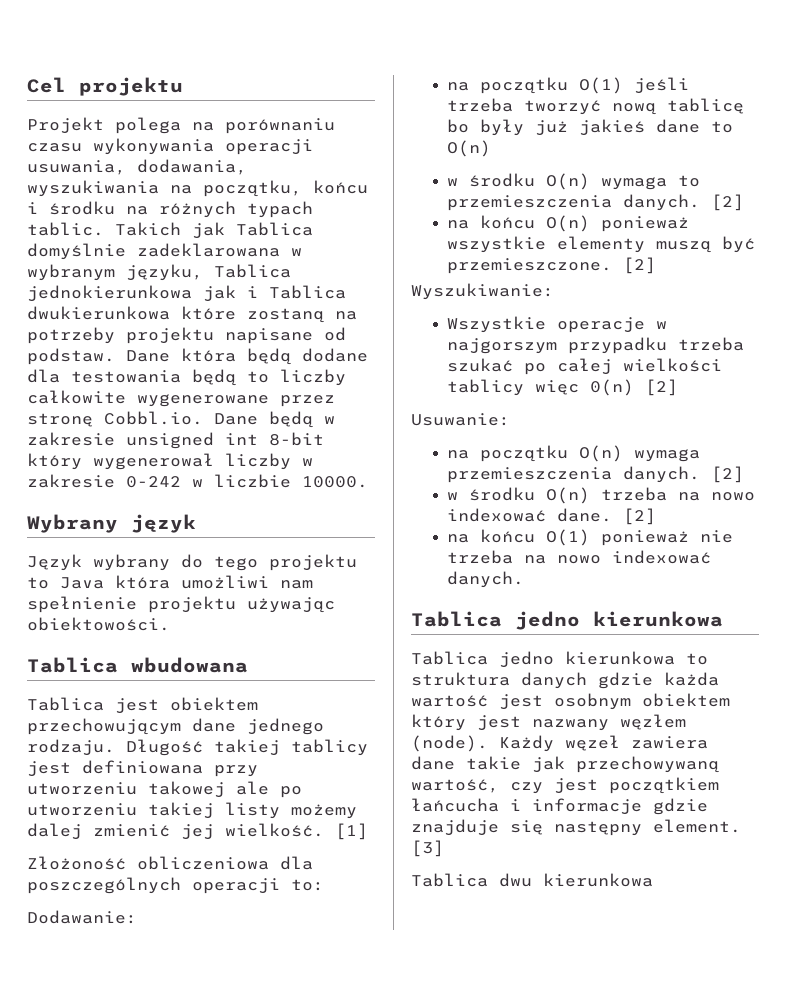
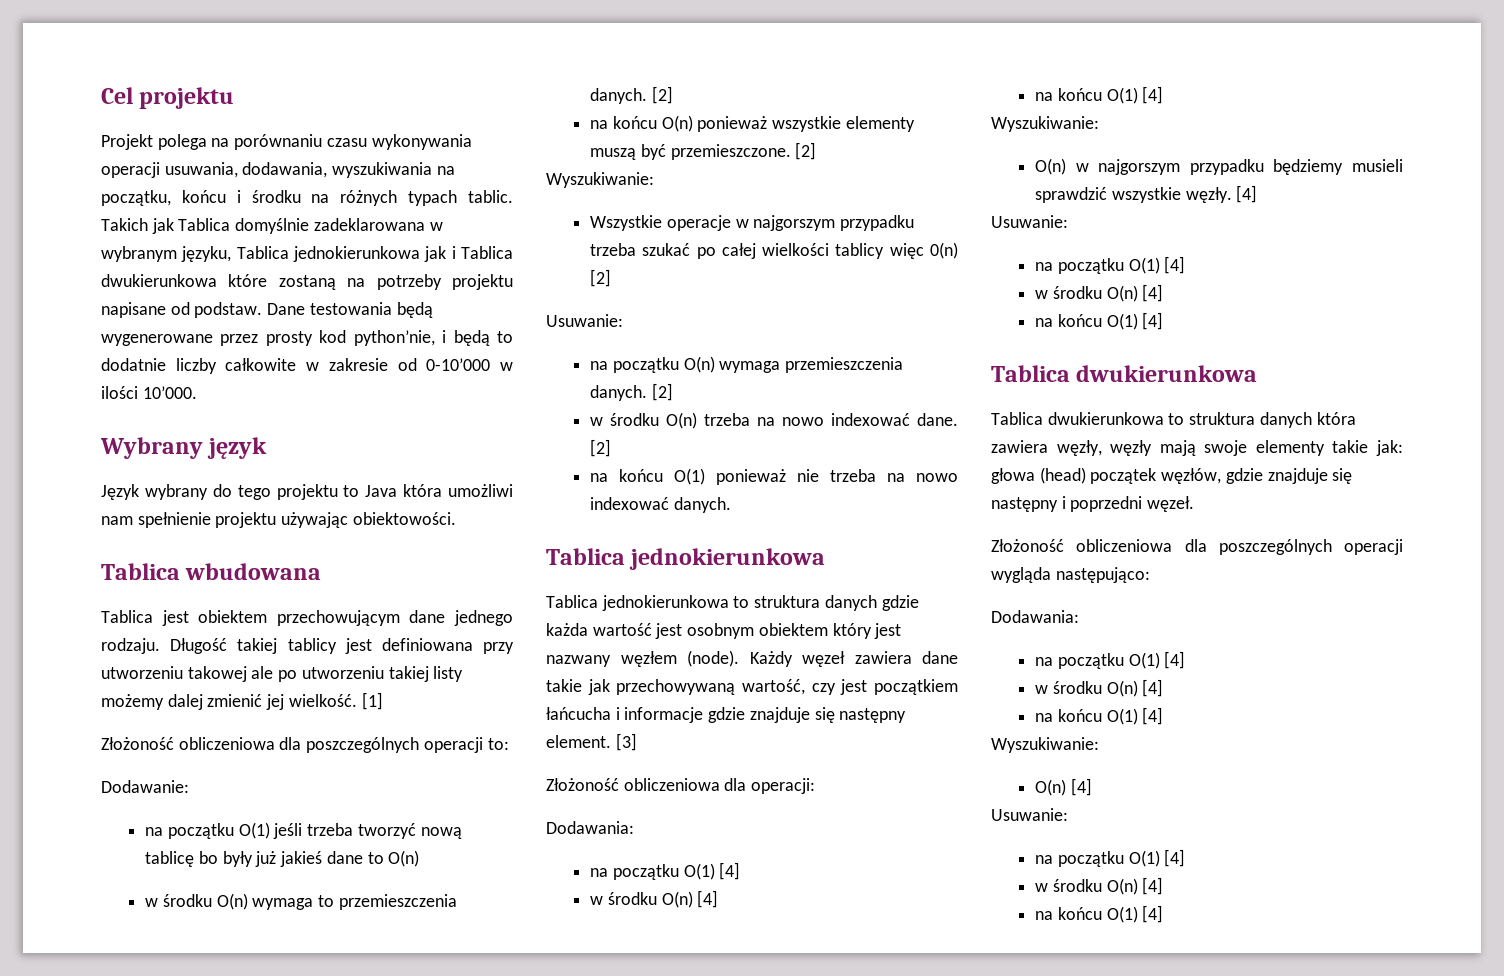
- Dane która będą dodane dla testowania będą to liczby całkowite wygenerowane przez stronę Cobbl.io. Dane będą w zakresie unsigned int 8-bit który wygenerował liczby w zakresie 0-242 w liczbie 10000.
+ Dane testowania będą wygenerowane przez prosty kod python’nie, i będą to dodatnie liczby całkowite w zakresie od 0-10’000 w ilości 10’000.
  na końcu O(1) ponieważ nie trzeba na nowo indexować danych.
- Tablica jedno kierunkowa
- Tablica jedno kierunkowa to struktura danych gdzie każda wartość jest osobnym obiektem który jest nazwany węzłem (node).
+ Tablica jednokierunkowa
+ Tablica jednokierunkowa to struktura danych gdzie każda wartość jest osobnym obiektem który jest nazwany węzłem (node).
- Tablica dwu kierunkowa
+ Złożoność obliczeniowa dla operacji:
+ Dodawania:
+ na początku O(1) [4]
+ w środku O(n) [4]
+ na końcu O(1) [4]
+ Wyszukiwanie:
+ O(n) w najgorszym przypadku będziemy musieli sprawdzić wszystkie węzły. [4]
+ Usuwanie:
+ na początku O(1) [4]
+ w środku O(n) [4]
+ na końcu O(1) [4]
+ Tablica dwukierunkowa
+ Tablica dwukierunkowa to struktura danych która zawiera węzły, węzły mają swoje elementy takie jak: głowa (head) początek węzłów, gdzie znajduje się następny i poprzedni węzeł.
+ Złożoność obliczeniowa dla poszczególnych operacji wygląda następująco:
+ Dodawania:
+ na początku O(1) [4]
+ w środku O(n) [4]
+ na końcu O(1) [4]
+ Wyszukiwanie:
+ O(n) [4]
+ Usuwanie:
+ na początku O(1) [4]
+ w środku O(n) [4]
+ na końcu O(1) [4]

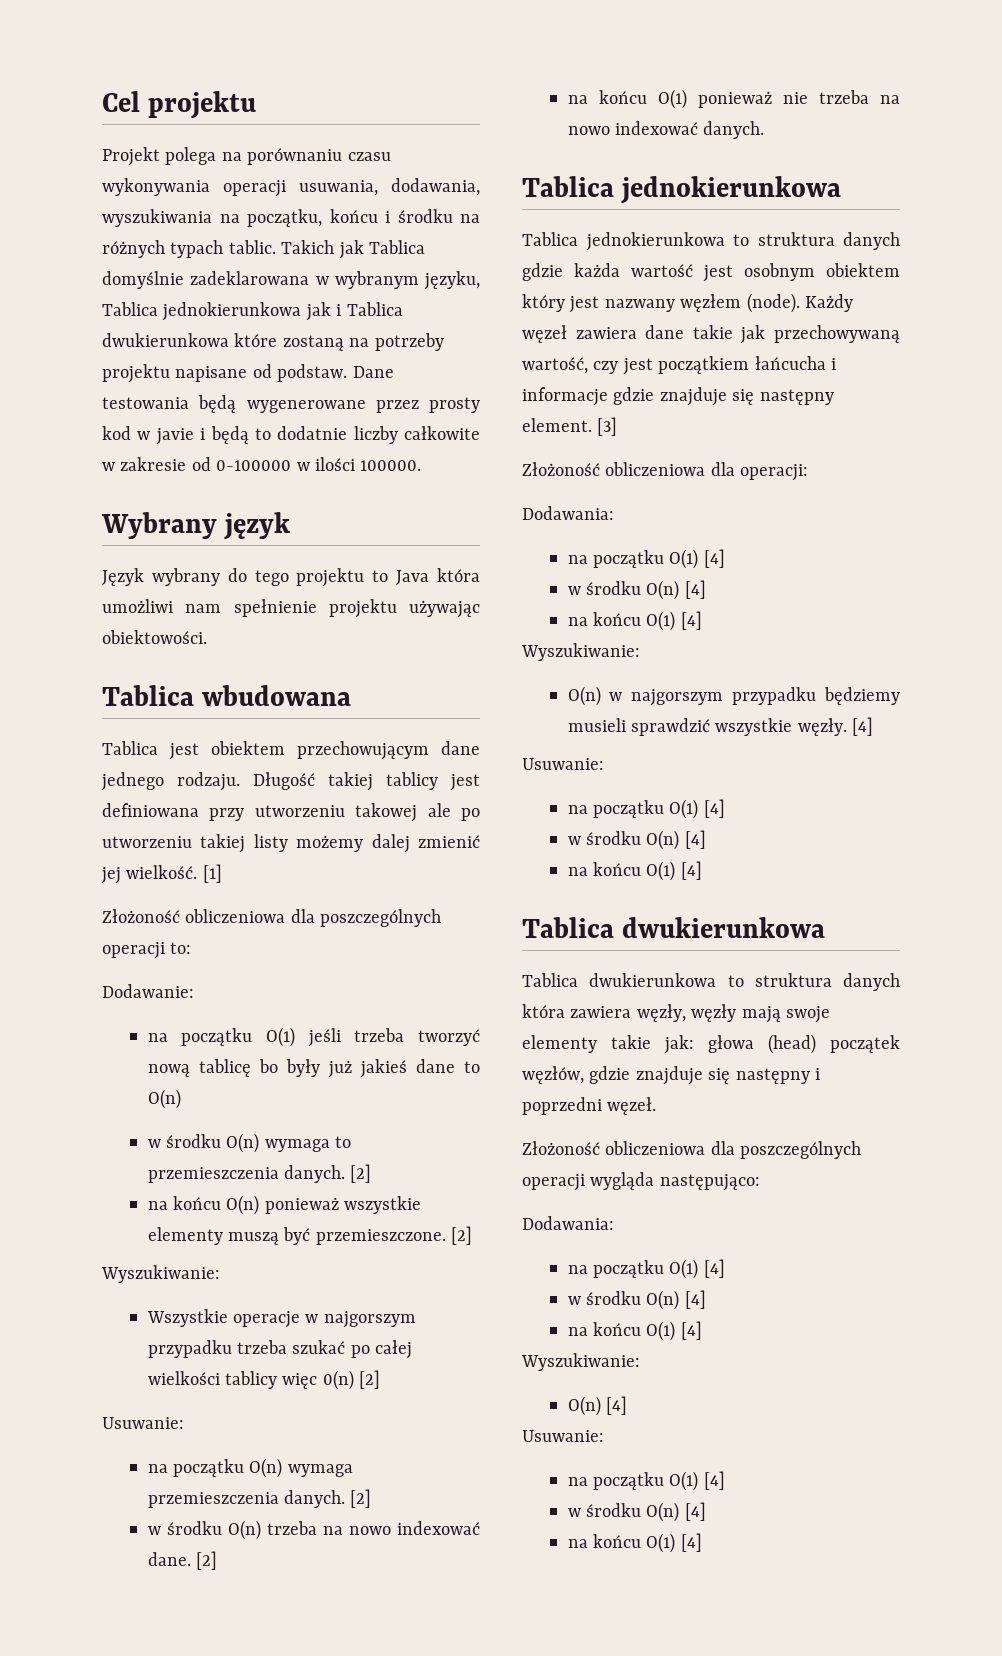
- Dane testowania będą wygenerowane przez prosty kod python’nie, i będą to dodatnie liczby całkowite w zakresie od 0-10’000 w ilości 10’000.
+ Dane testowania będą wygenerowane przez prosty kod w javie i będą to dodatnie liczby całkowite w zakresie od 0-100000 w ilości 100000.

